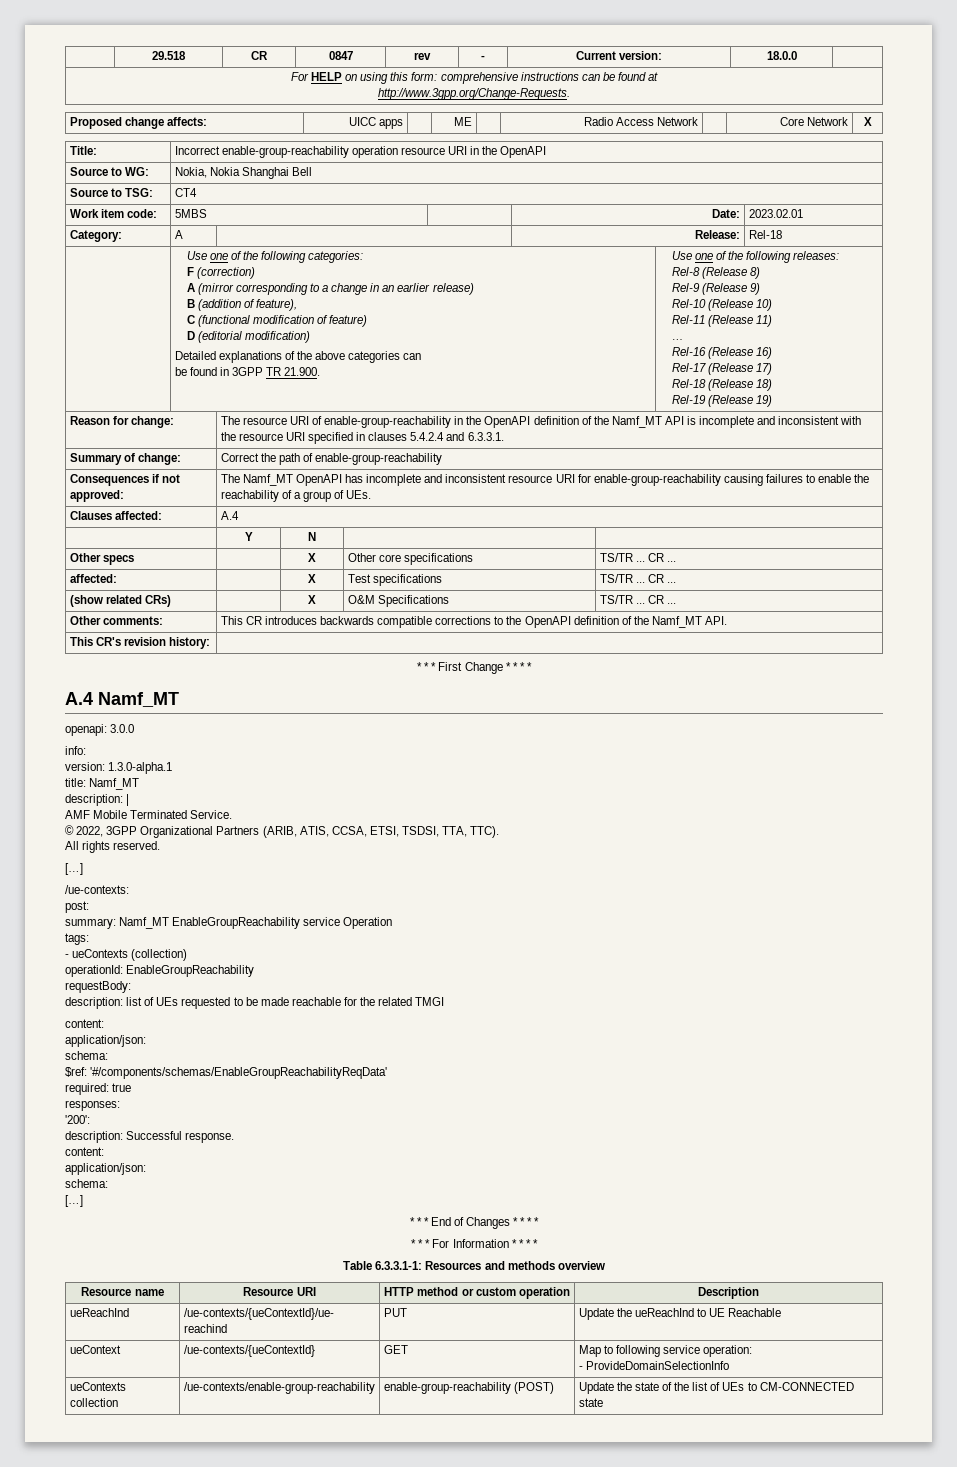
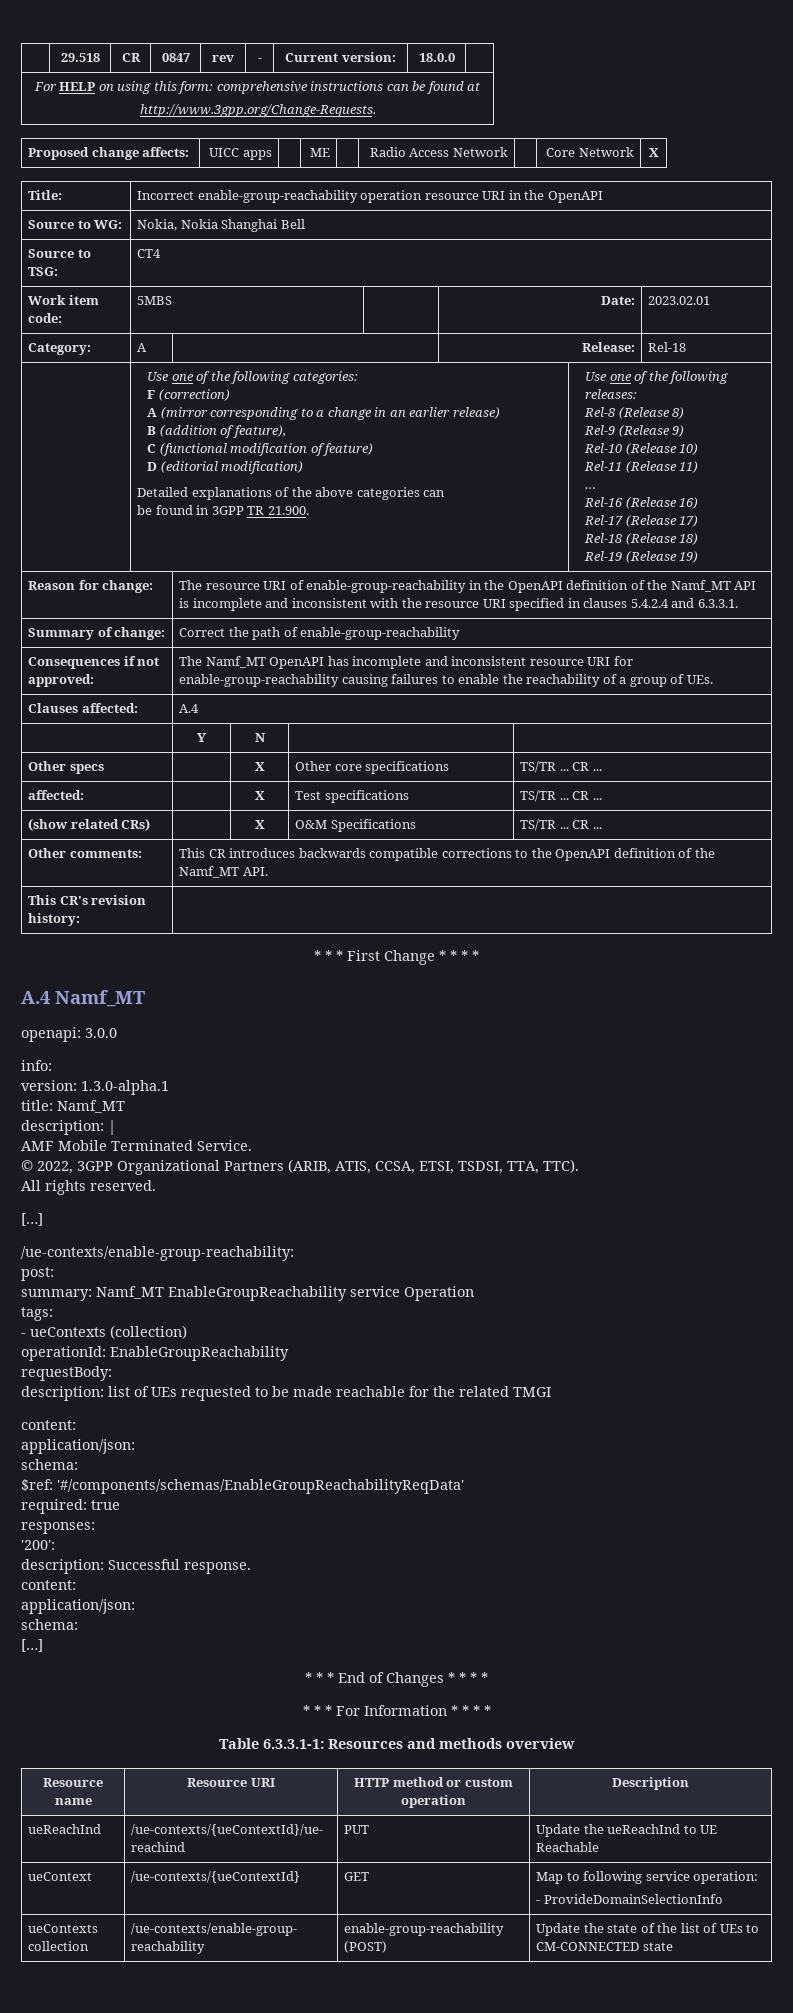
- /ue-contexts:
+ /ue-contexts/enable-group-reachability:

